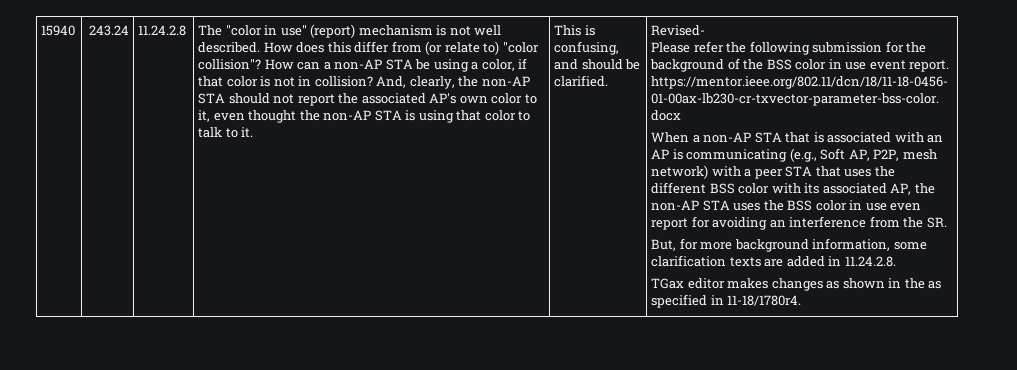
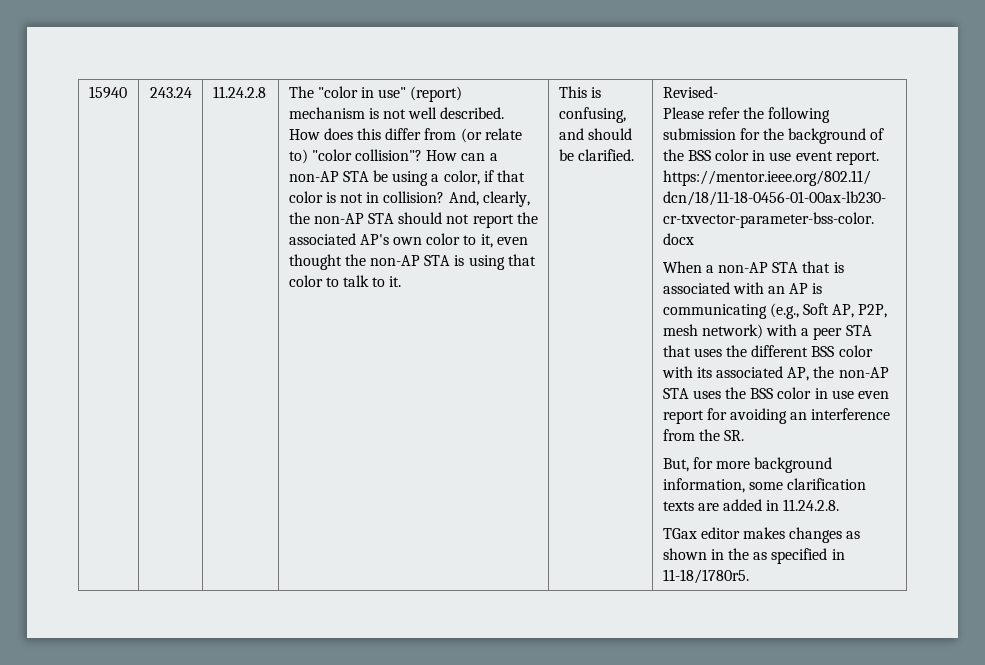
- TGax editor makes changes as shown in the as specified in 11-18/1780r4.
+ TGax editor makes changes as shown in the as specified in 11-18/1780r5.

